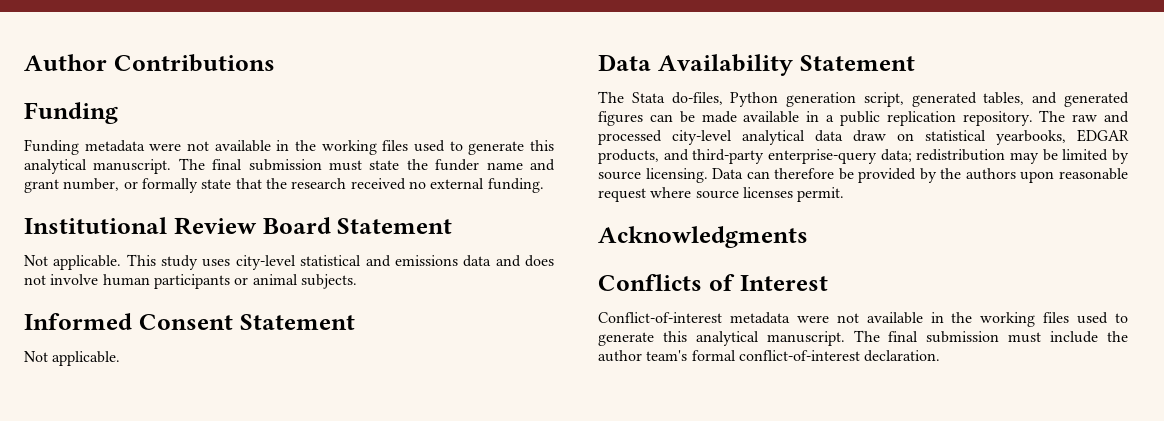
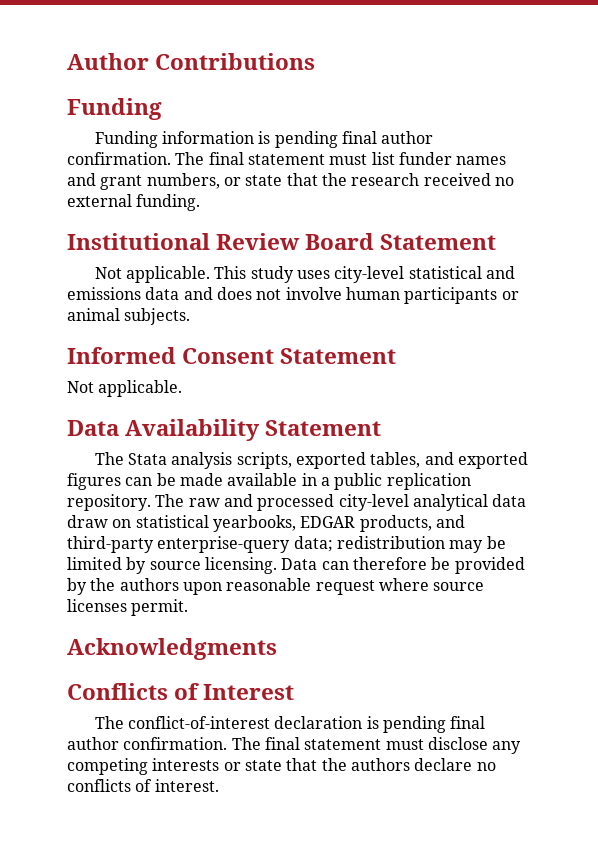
- Funding metadata were not available in the working files used to generate this analytical manuscript. The final submission must state the funder name and grant number, or formally state that the research received no external funding.
+ Funding information is pending final author confirmation. The final statement must list funder names and grant numbers, or state that the research received no external funding.
- The Stata do-files, Python generation script, generated tables, and generated figures can be made available in a public replication repository.
+ The Stata analysis scripts, exported tables, and exported figures can be made available in a public replication repository.
- Conflict-of-interest metadata were not available in the working files used to generate this analytical manuscript. The final submission must include the author team's formal conflict-of-interest declaration.
+ The conflict-of-interest declaration is pending final author confirmation. The final statement must disclose any competing interests or state that the authors declare no conflicts of interest.

